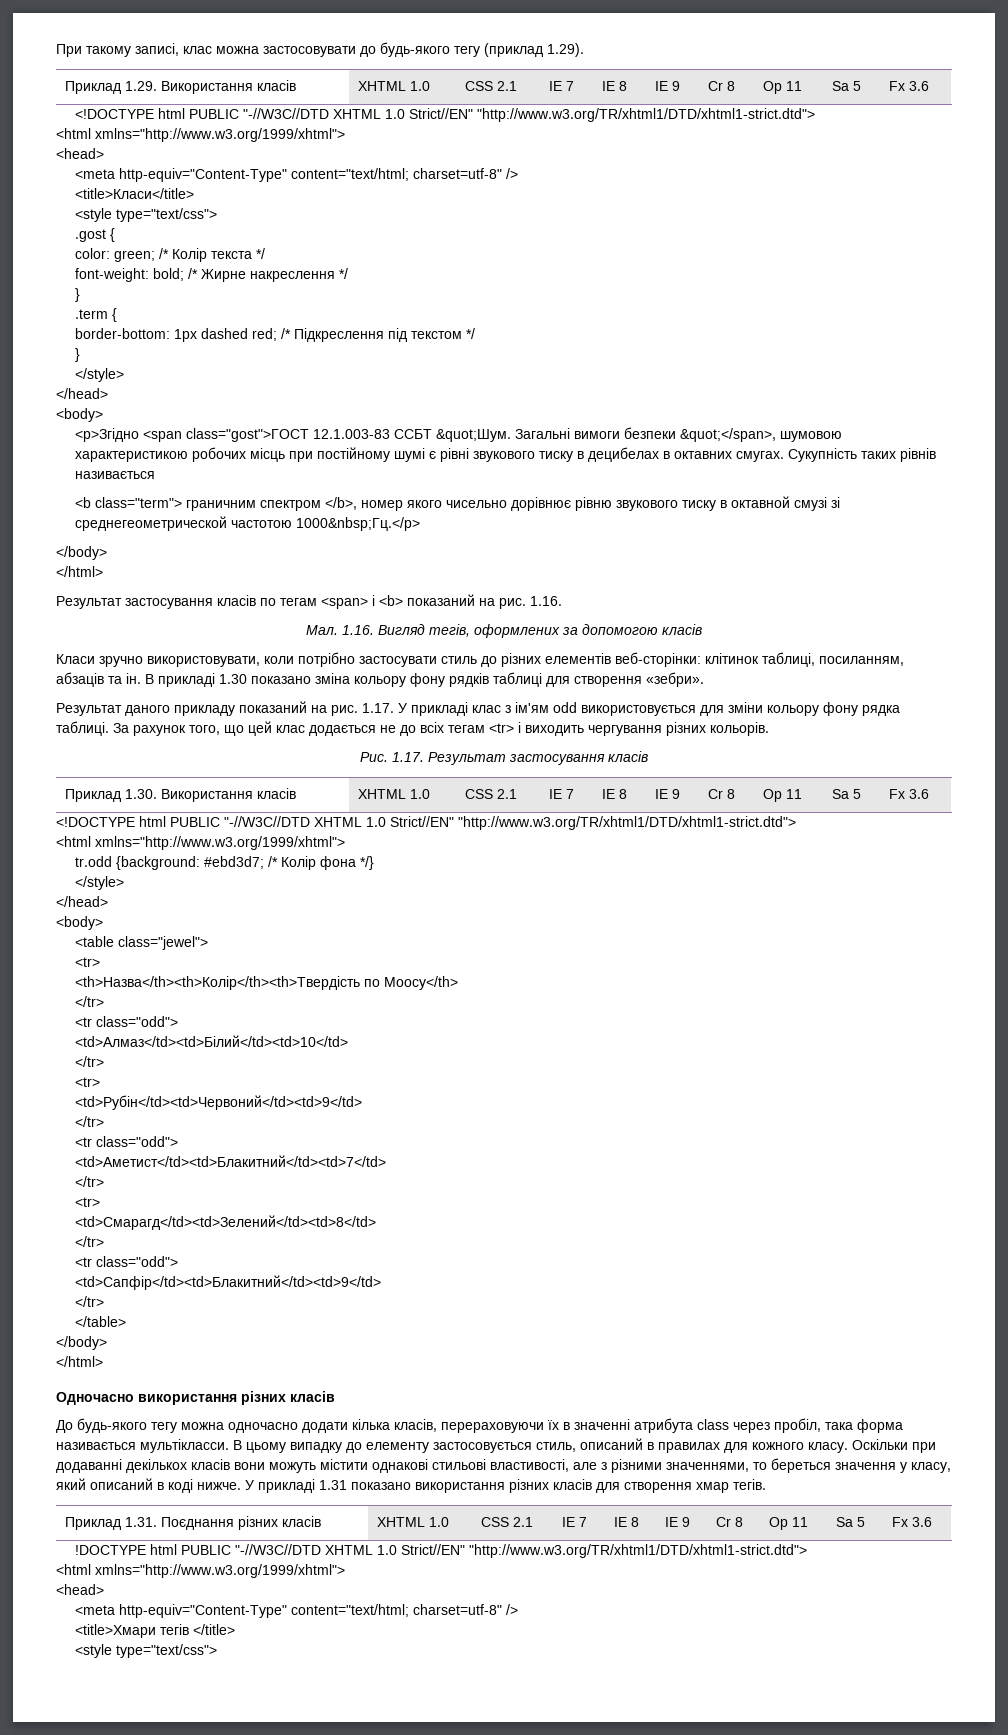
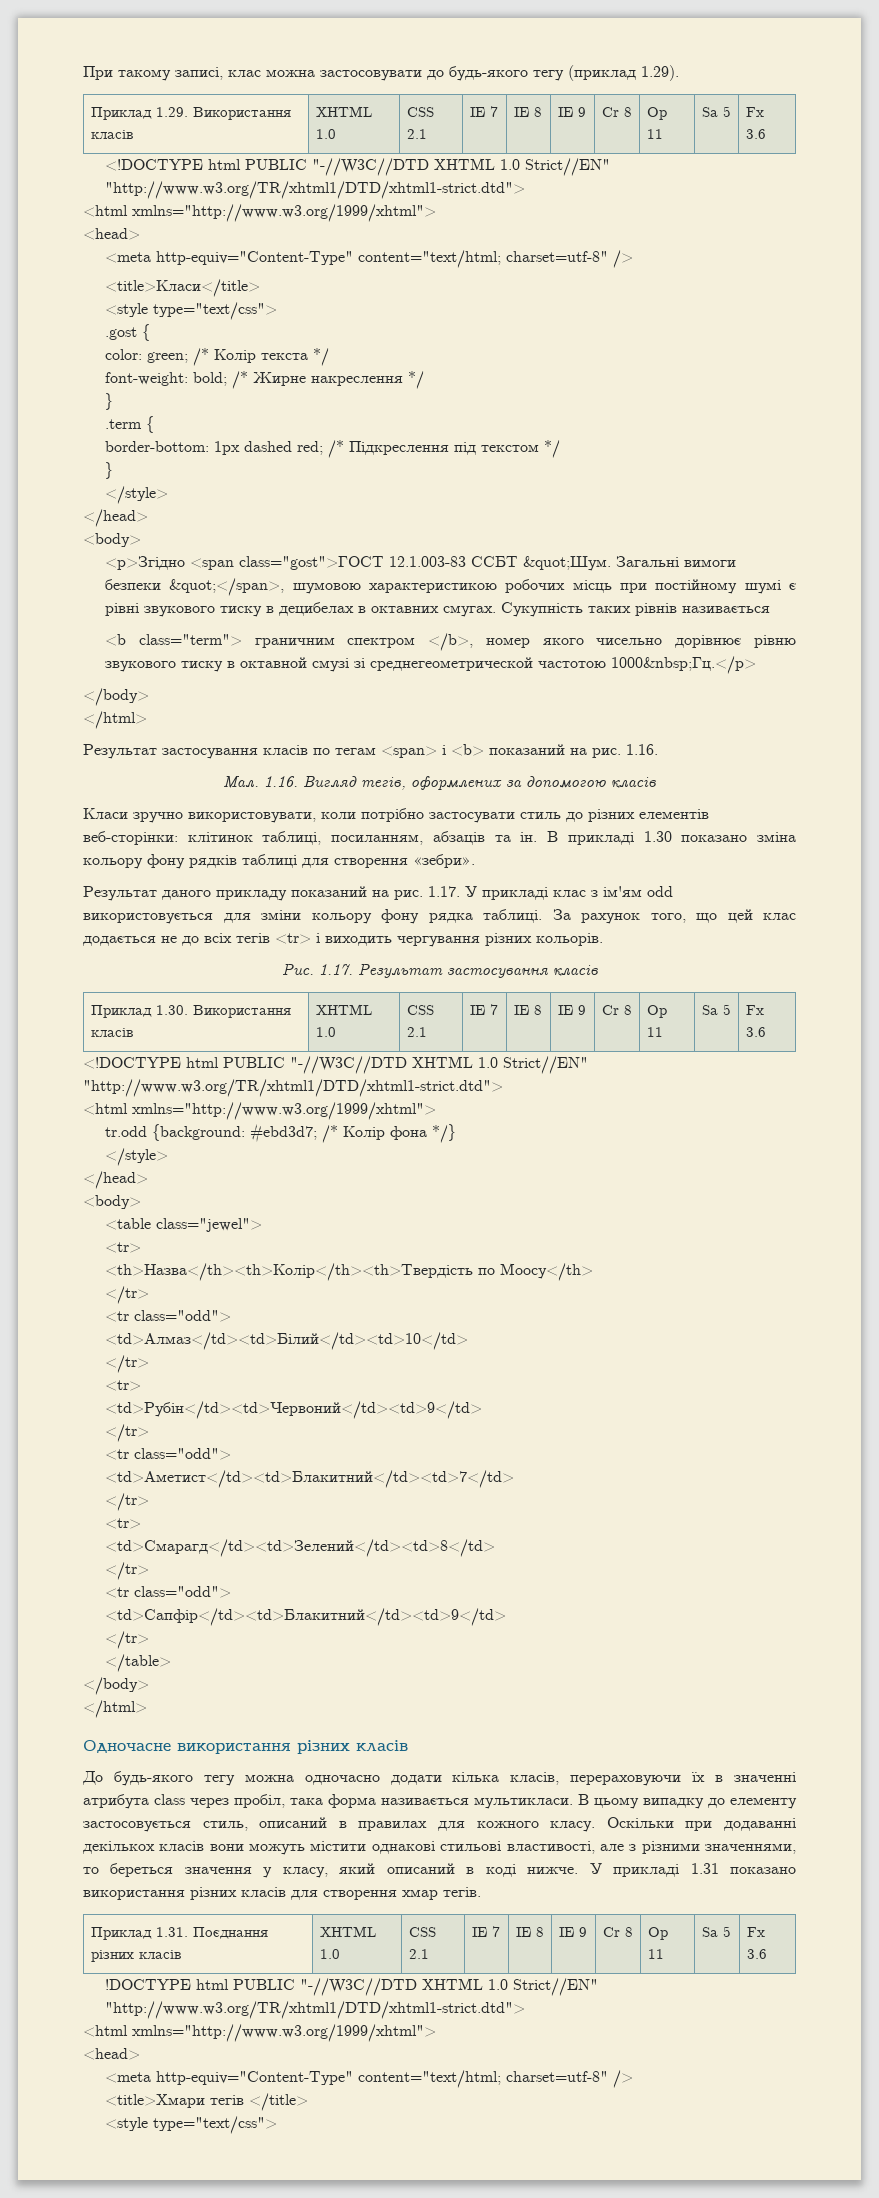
- За рахунок того, що цей клас додається не до всіх тегам <tr> і виходить чергування різних кольорів.
+ За рахунок того, що цей клас додається не до всіх тегів <tr> і виходить чергування різних кольорів.
- Одночасно використання різних класів
+ Одночасне використання різних класів
- До будь-якого тегу можна одночасно додати кілька класів, перераховуючи їх в значенні атрибута class через пробіл, така форма називається мультікласси.
+ До будь-якого тегу можна одночасно додати кілька класів, перераховуючи їх в значенні атрибута class через пробіл, така форма називається мультикласи.

